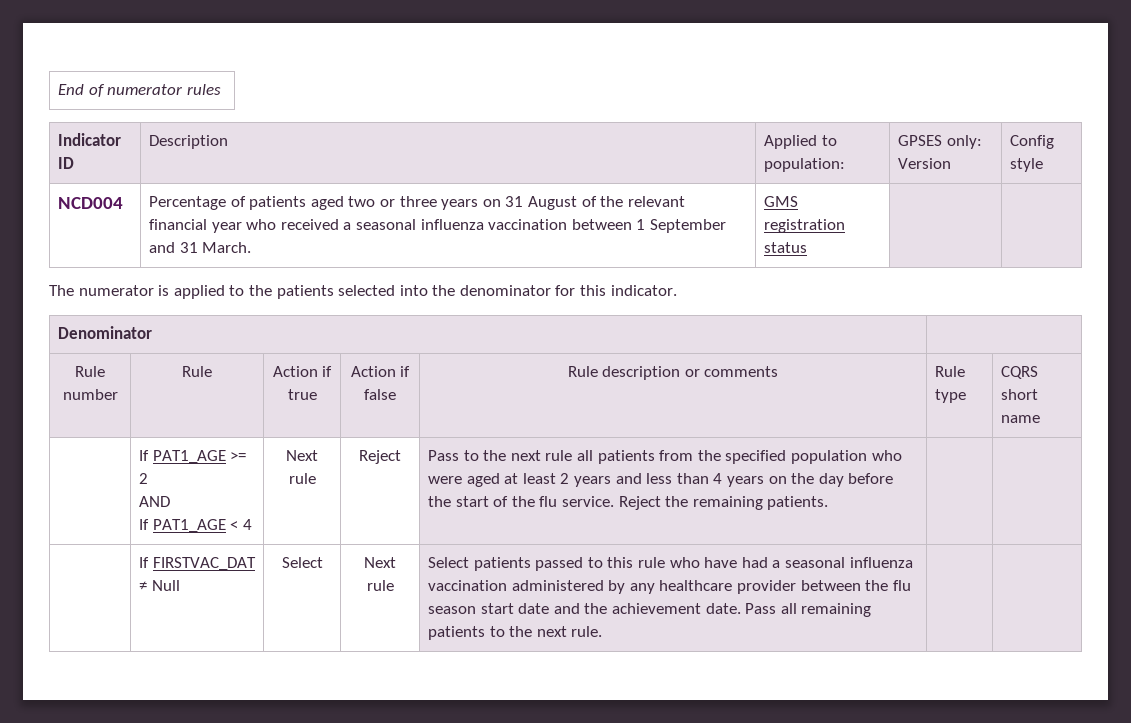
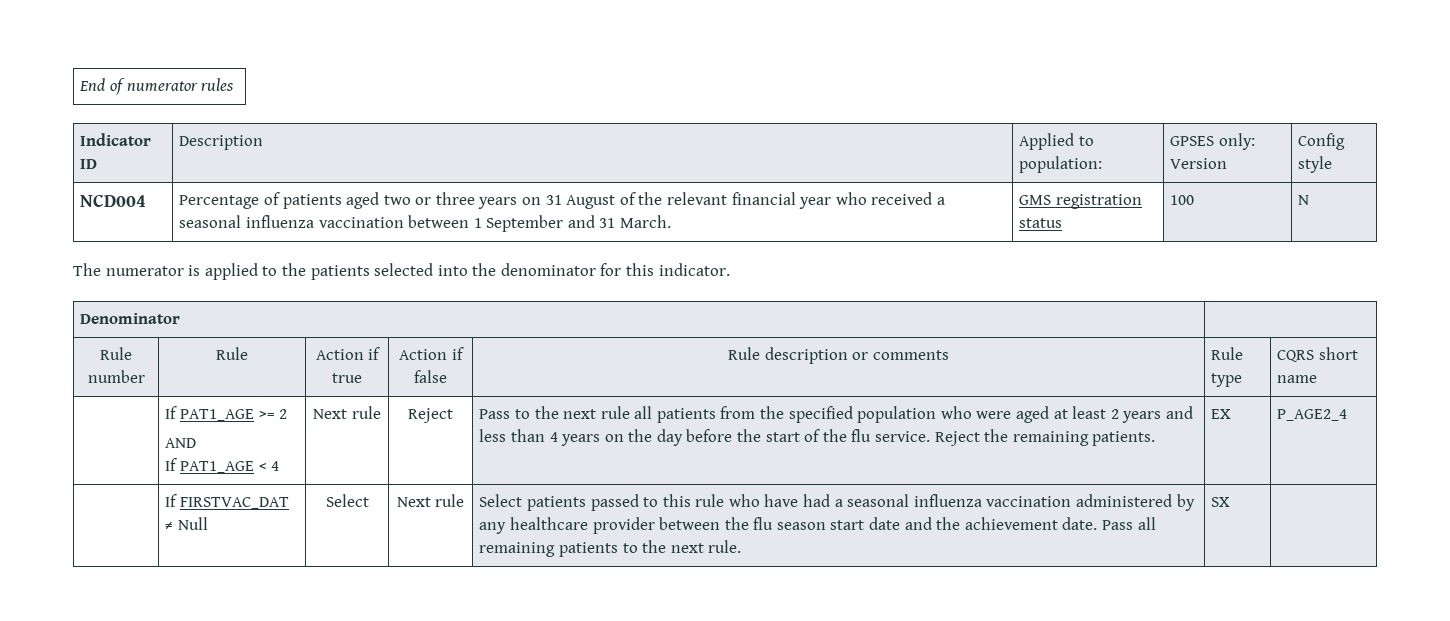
- NCD004 | Percentage of patients aged two or three years on 31 August of the relevant financial year who received a seasonal influenza vaccination between 1 September and 31 March. | GMS registration status | |
+ NCD004 | Percentage of patients aged two or three years on 31 August of the relevant financial year who received a seasonal influenza vaccination between 1 September and 31 March. | GMS registration status | 100 | N
+ EX | P_AGE2_4
+ SX

